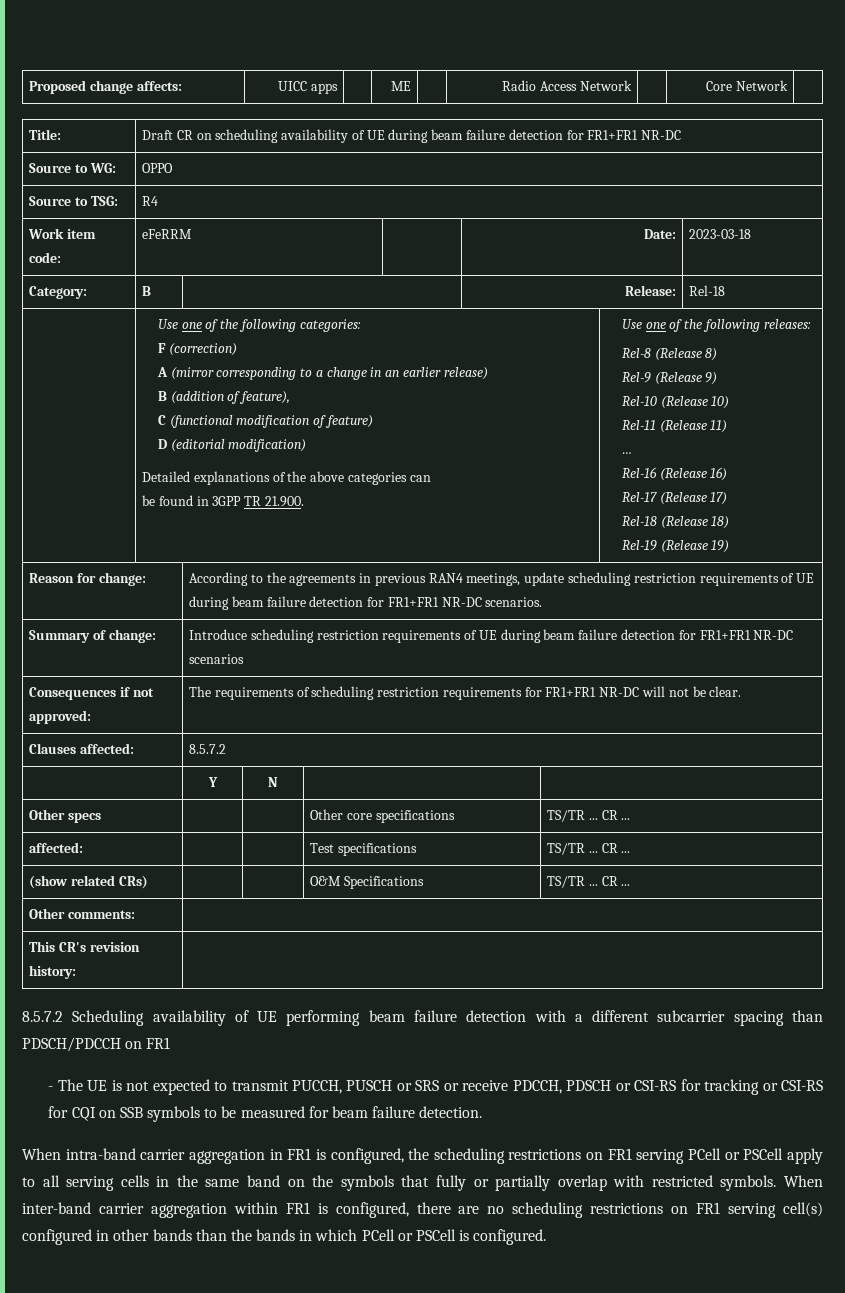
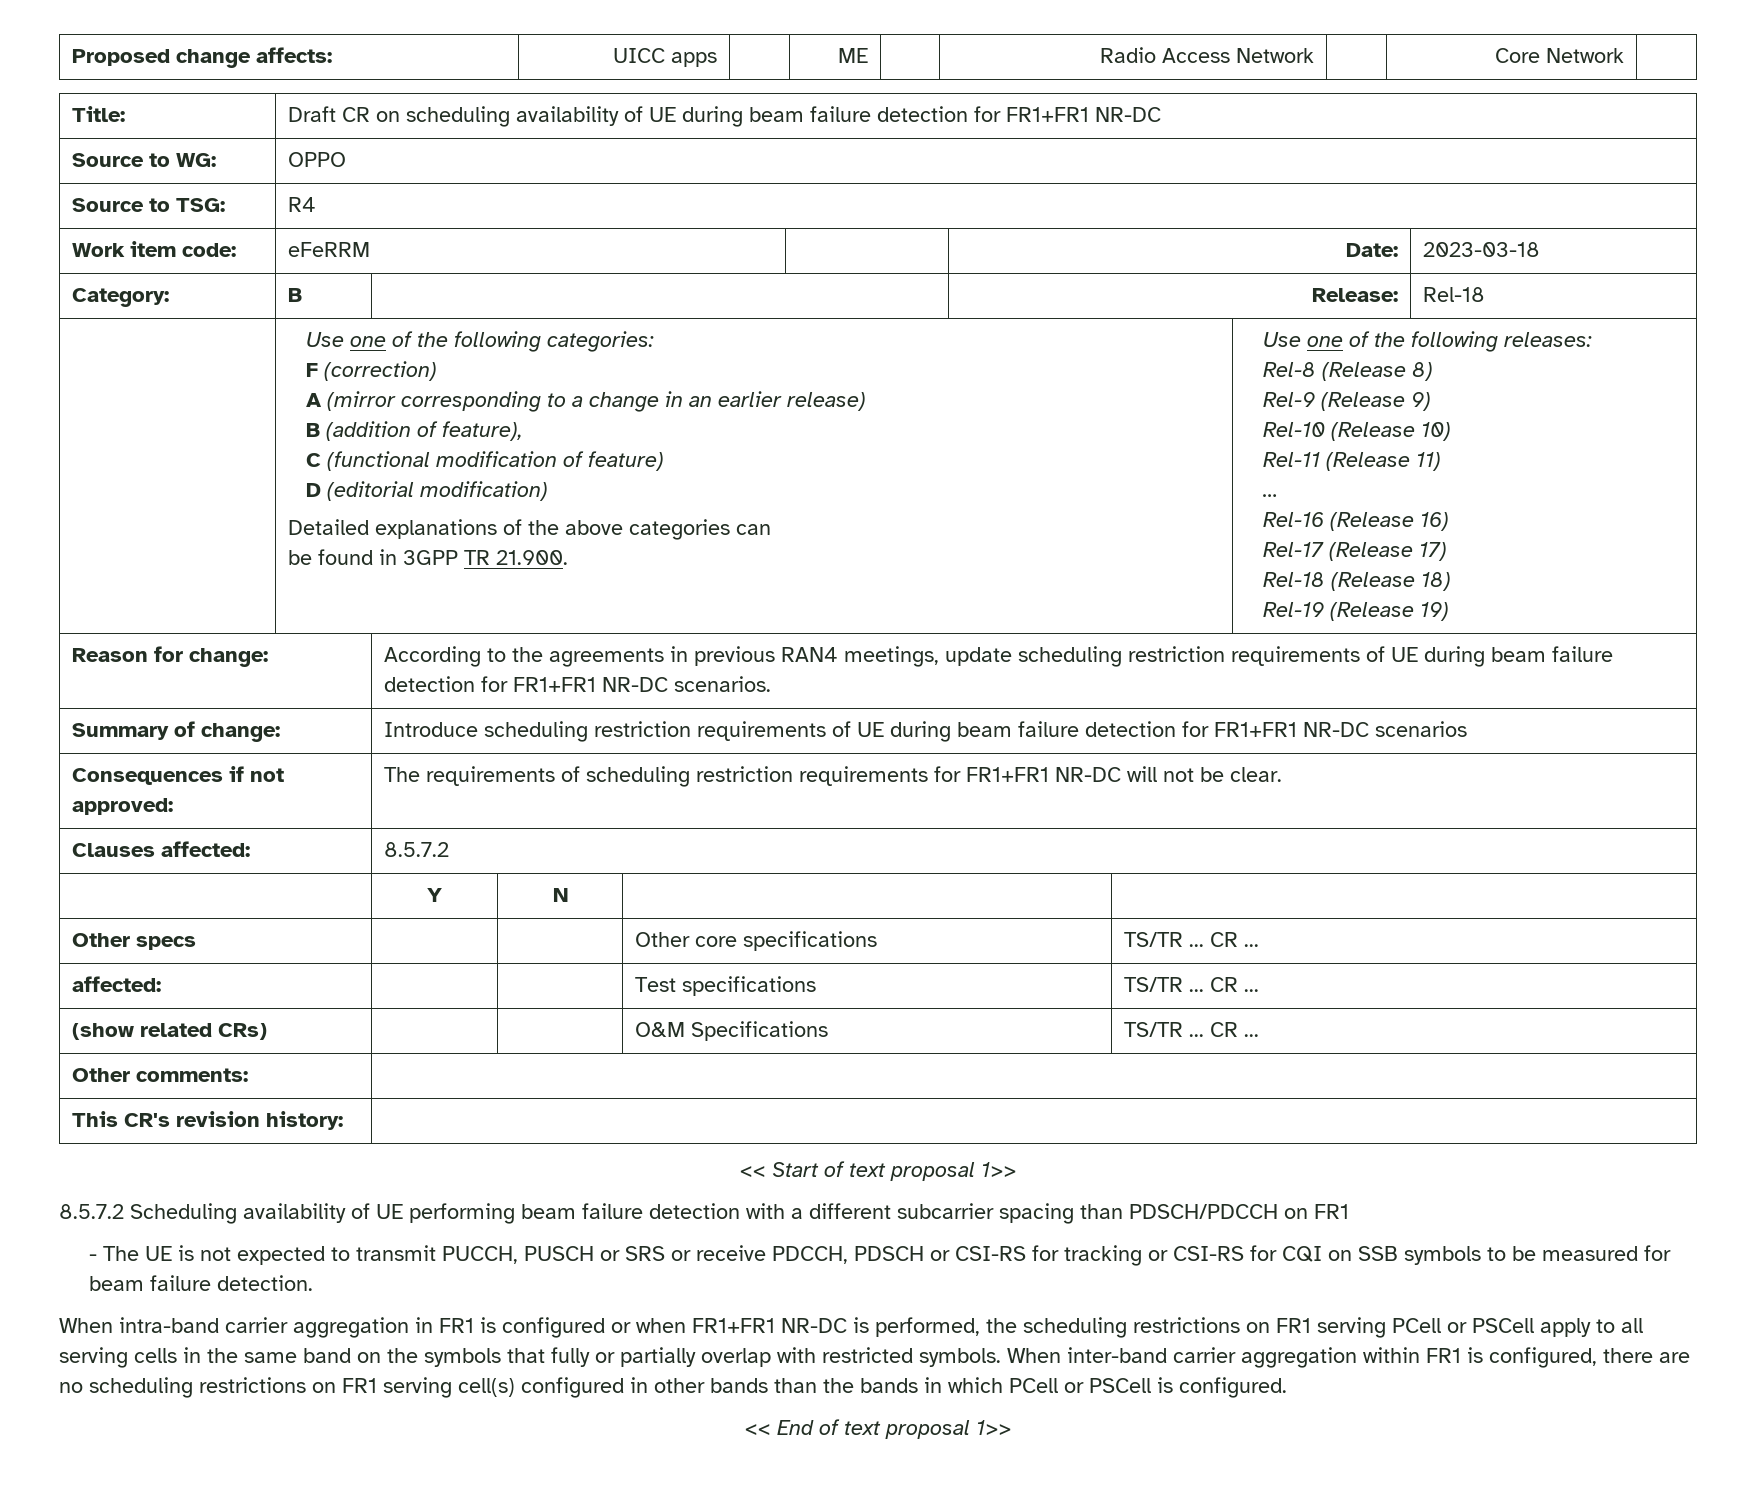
+ << Start of text proposal 1>>
- When intra-band carrier aggregation in FR1 is configured, the scheduling restrictions on FR1 serving PCell or PSCell apply to all serving cells in the same band on the symbols that fully or partially overlap with restricted symbols.
+ When intra-band carrier aggregation in FR1 is configured or when FR1+FR1 NR-DC is performed, the scheduling restrictions on FR1 serving PCell or PSCell apply to all serving cells in the same band on the symbols that fully or partially overlap with restricted symbols.
+ << End of text proposal 1>>

